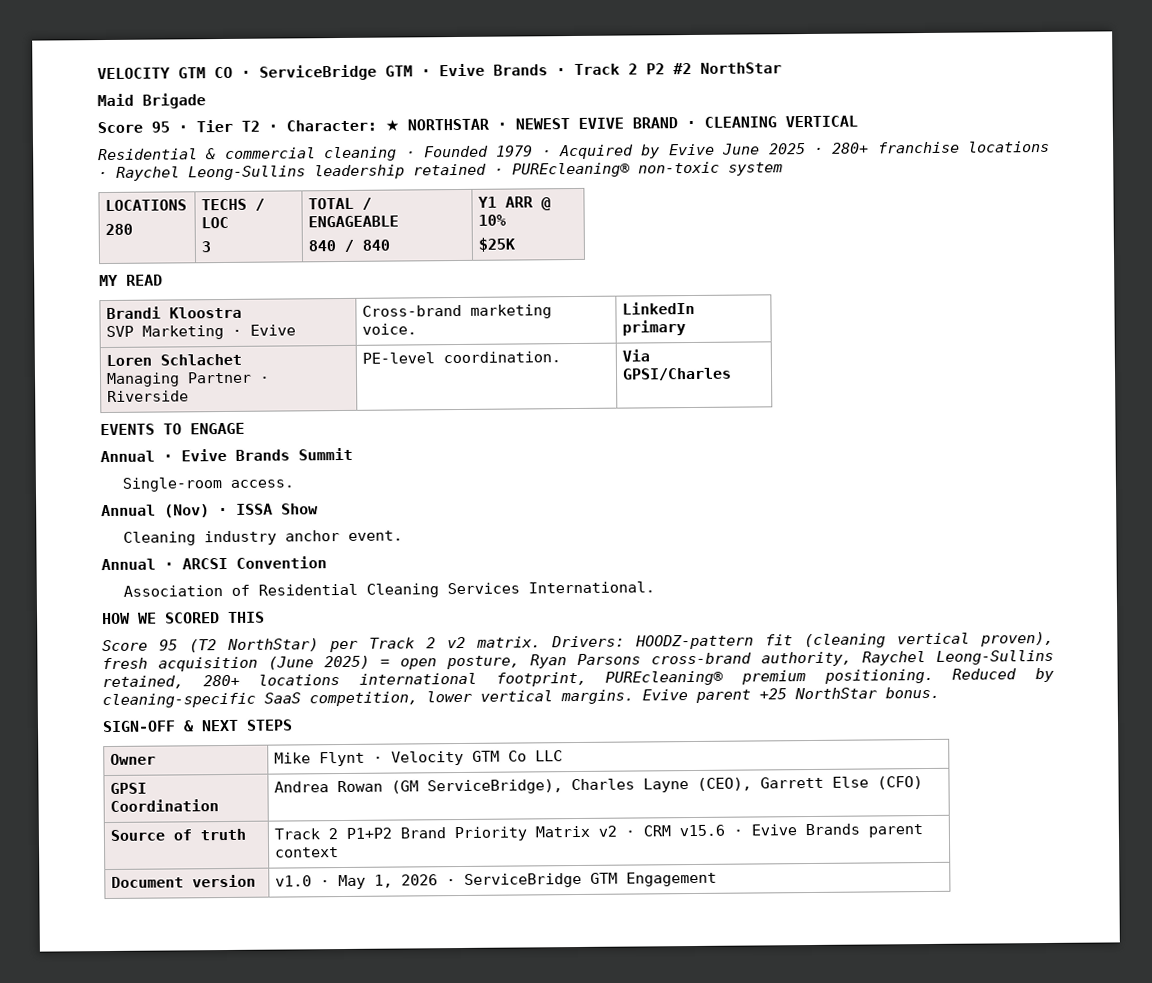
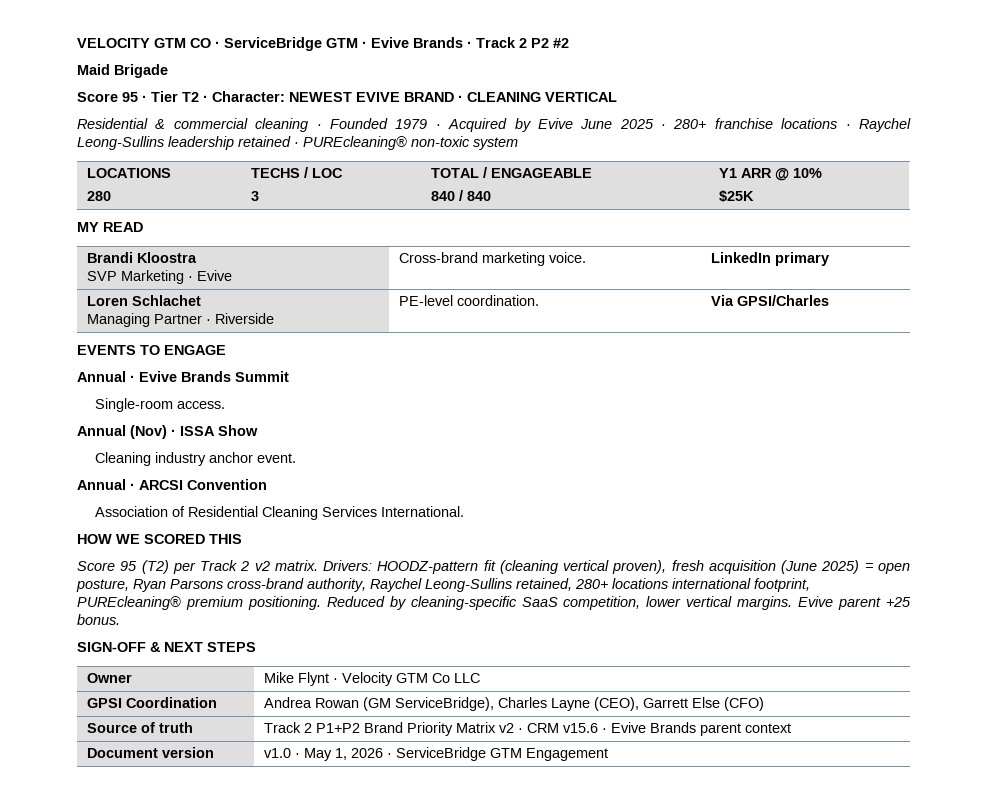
- VELOCITY GTM CO · ServiceBridge GTM · Evive Brands · Track 2 P2 #2 NorthStar
+ VELOCITY GTM CO · ServiceBridge GTM · Evive Brands · Track 2 P2 #2
- Score 95 · Tier T2 · Character: ★ NORTHSTAR · NEWEST EVIVE BRAND · CLEANING VERTICAL
+ Score 95 · Tier T2 · Character: NEWEST EVIVE BRAND · CLEANING VERTICAL
- Score 95 (T2 NorthStar) per Track 2 v2 matrix.
+ Score 95 (T2) per Track 2 v2 matrix.
- Evive parent +25 NorthStar bonus.
+ Evive parent +25 bonus.

